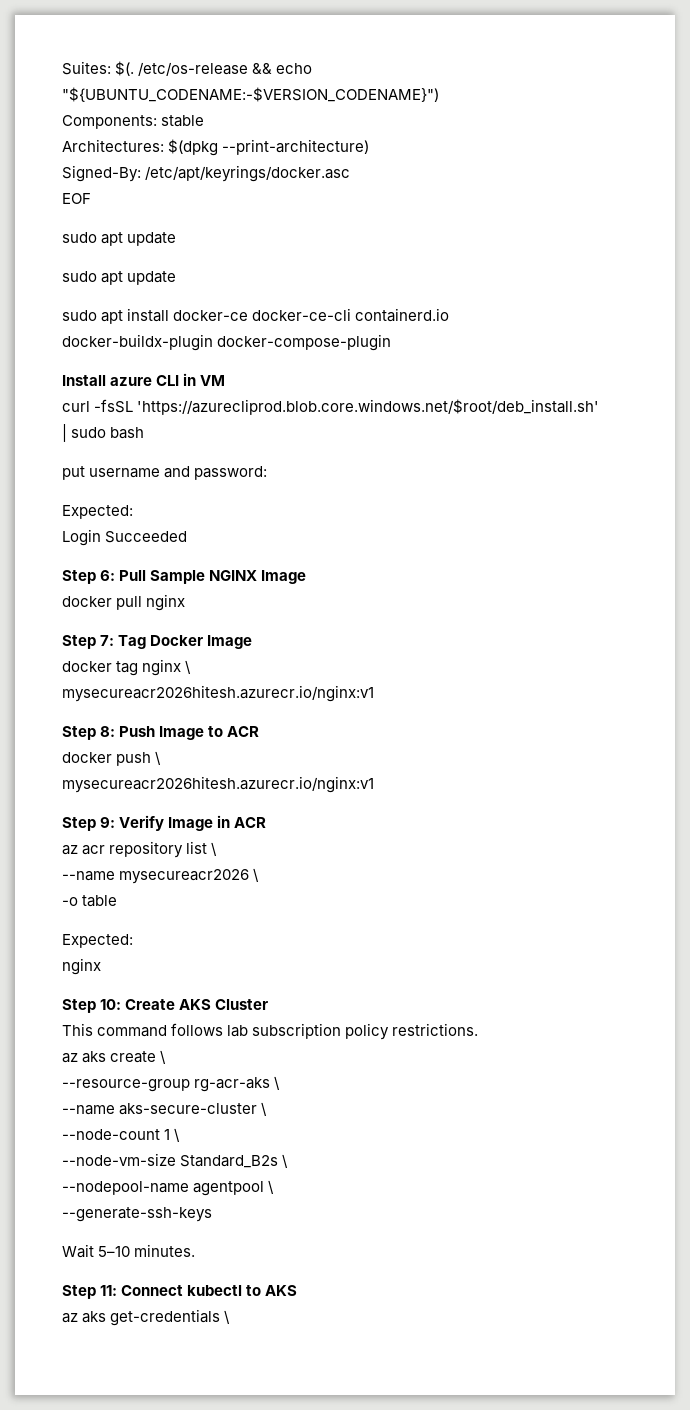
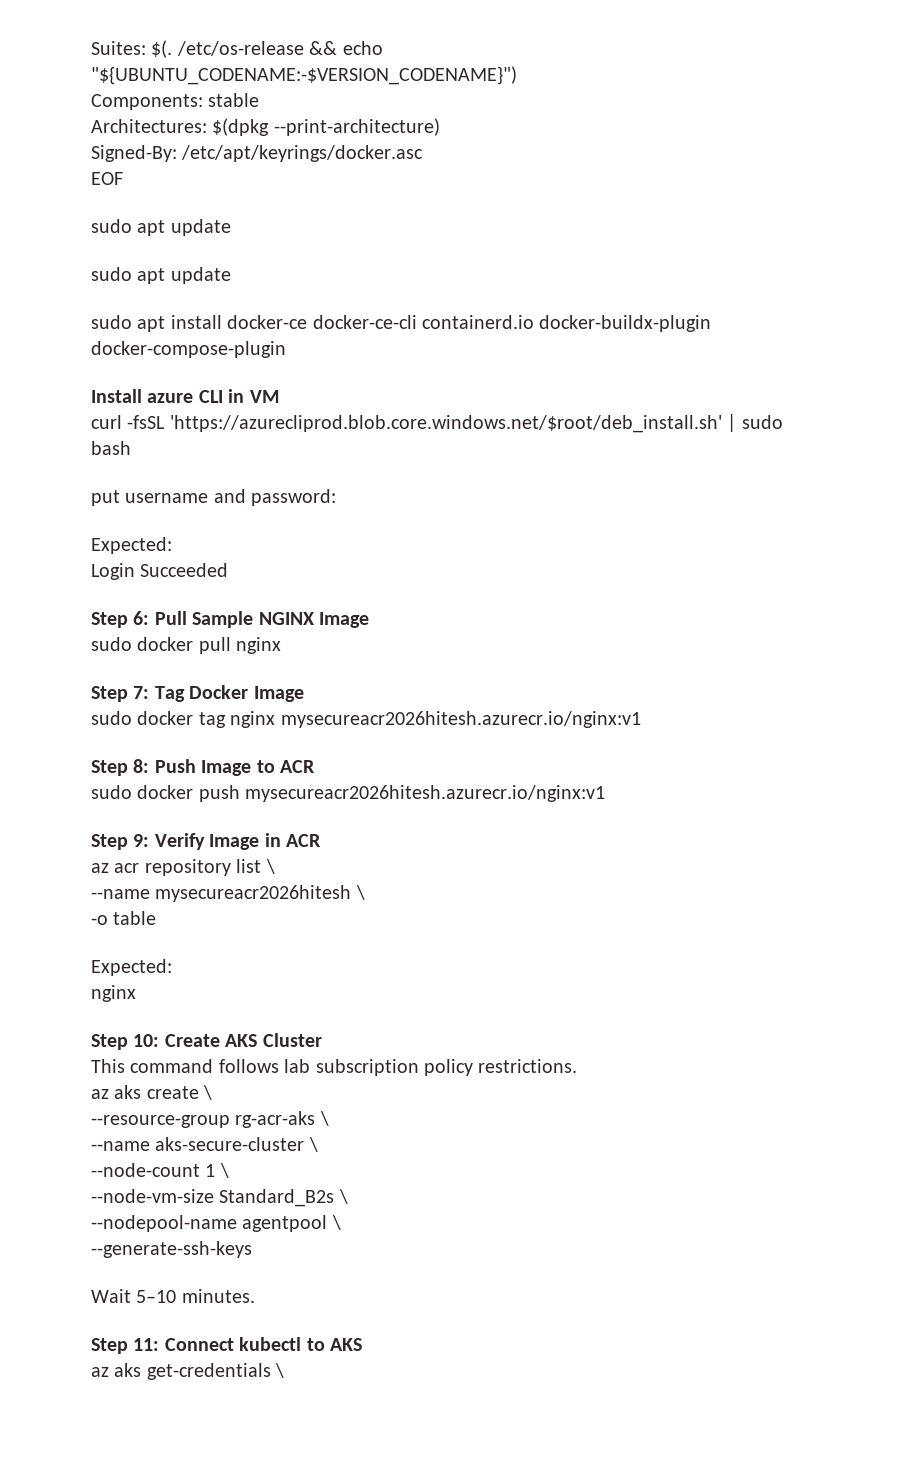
- docker pull nginx
+ sudo docker pull nginx
- docker tag nginx \
- mysecureacr2026hitesh.azurecr.io/nginx:v1
+ sudo docker tag nginx mysecureacr2026hitesh.azurecr.io/nginx:v1
- docker push \
- mysecureacr2026hitesh.azurecr.io/nginx:v1
+ sudo docker push mysecureacr2026hitesh.azurecr.io/nginx:v1
- --name mysecureacr2026 \
+ --name mysecureacr2026hitesh \

